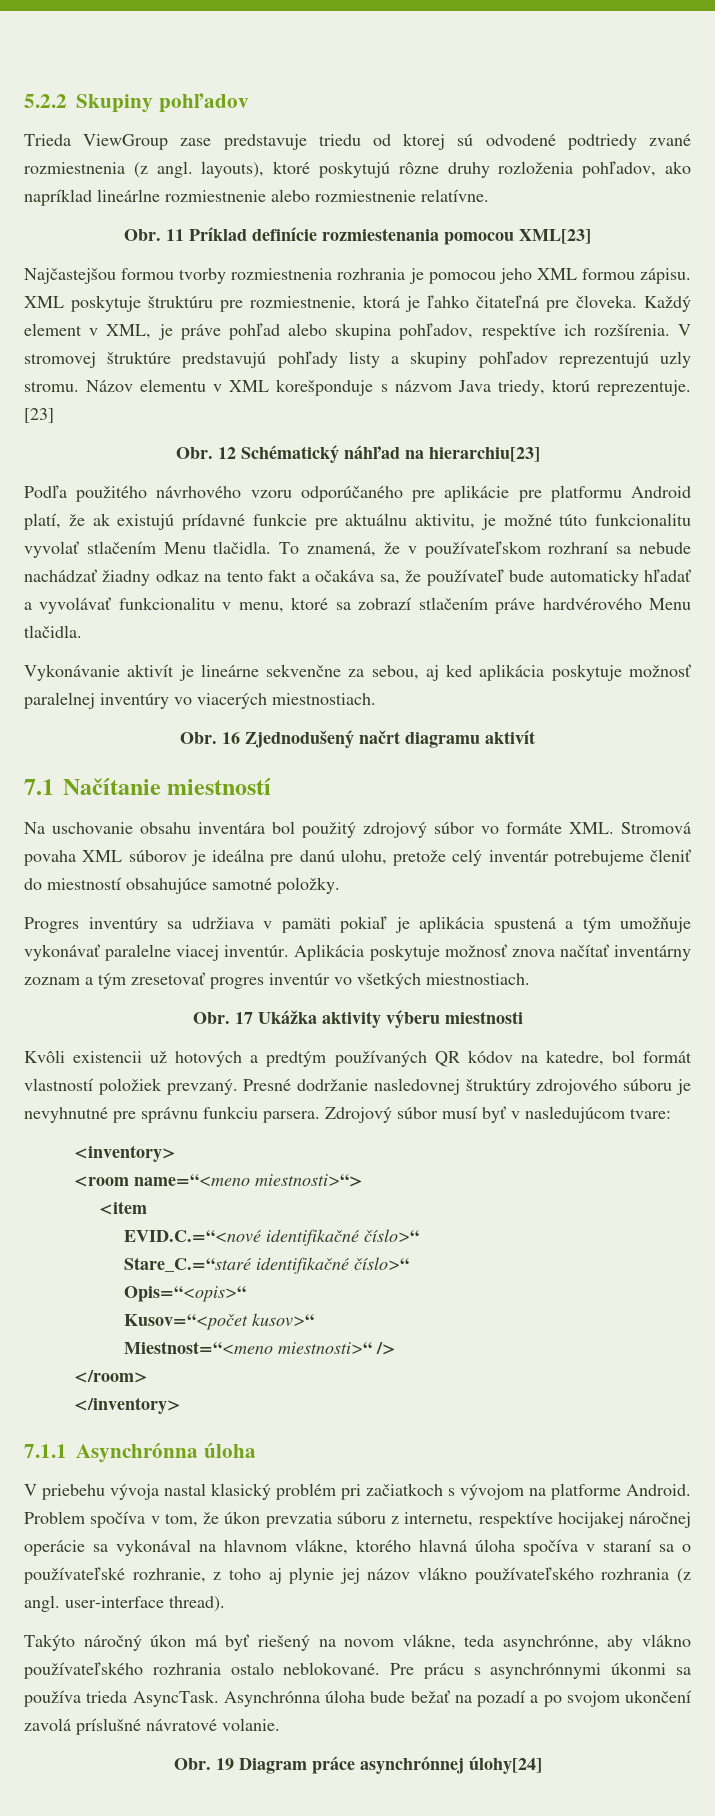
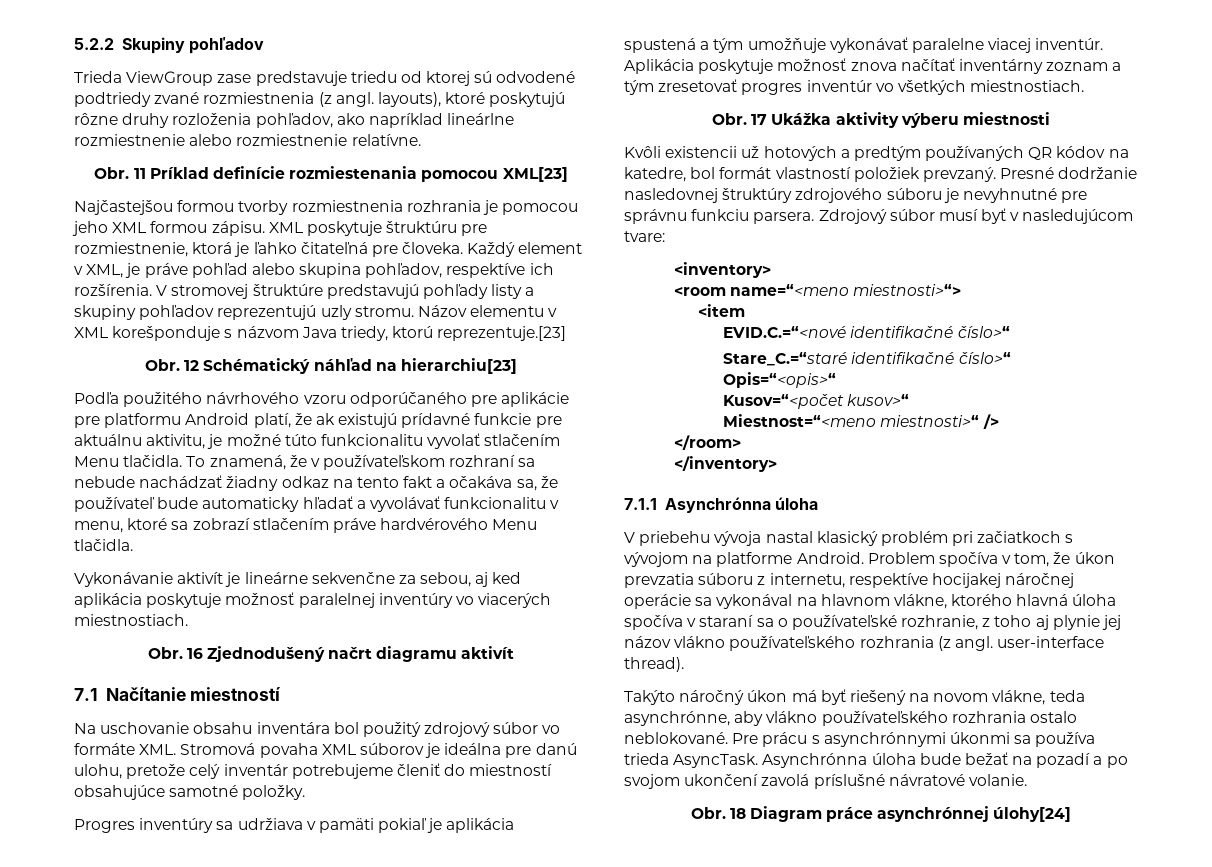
- Názov elementu v XML korešponduje s názvom Java triedy, ktorú reprezentuje. [23]
+ Názov elementu v XML korešponduje s názvom Java triedy, ktorú reprezentuje.[23]
- Obr. 19 Diagram práce asynchrónnej úlohy[24]
+ Obr. 18 Diagram práce asynchrónnej úlohy[24]

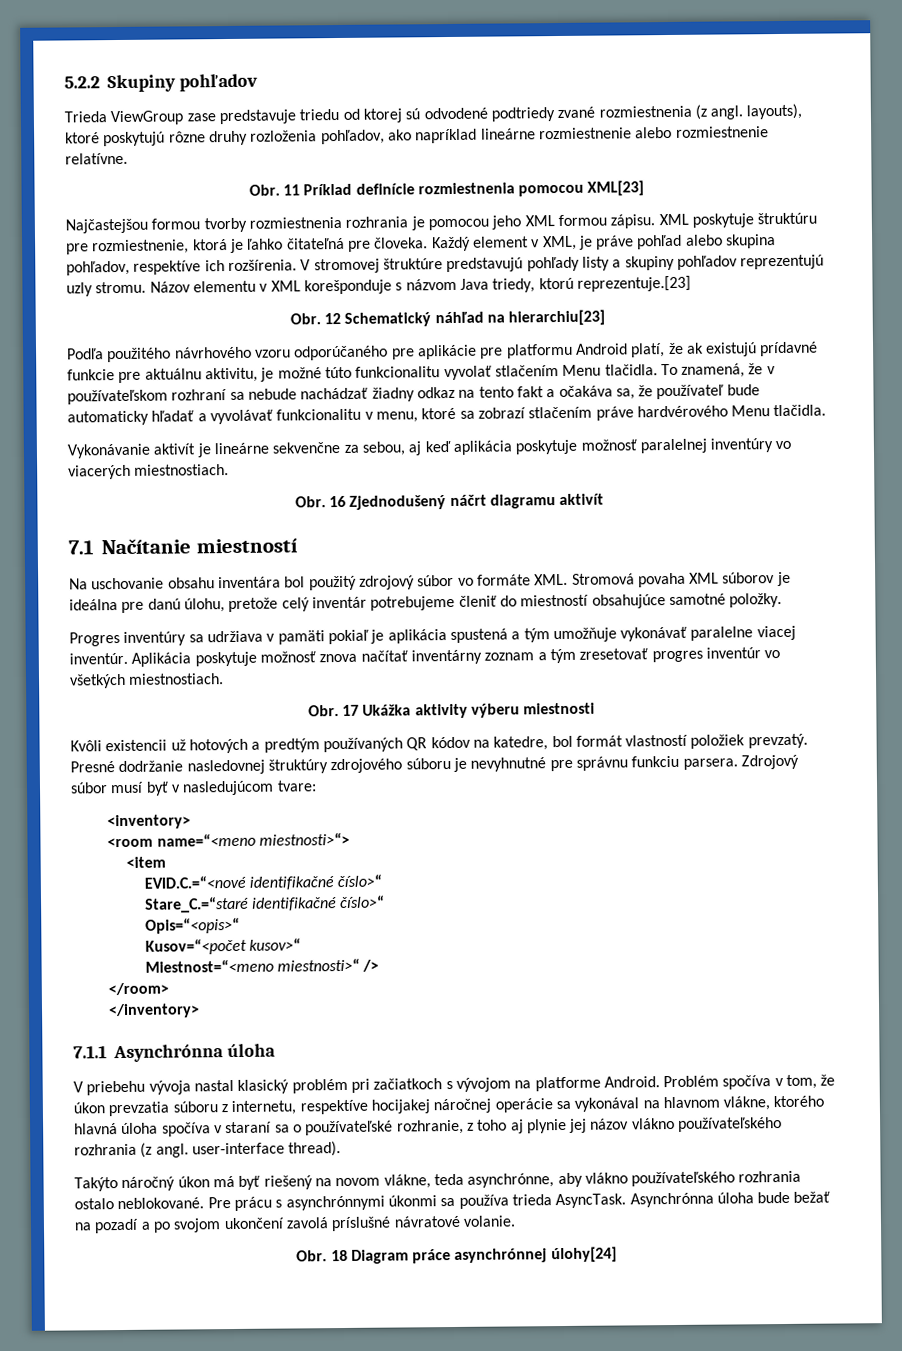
- Trieda ViewGroup zase predstavuje triedu od ktorej sú odvodené podtriedy zvané rozmiestnenia (z angl. layouts), ktoré poskytujú rôzne druhy rozloženia pohľadov, ako napríklad lineárlne rozmiestnenie alebo rozmiestnenie relatívne.
+ Trieda ViewGroup zase predstavuje triedu od ktorej sú odvodené podtriedy zvané rozmiestnenia (z angl. layouts), ktoré poskytujú rôzne druhy rozloženia pohľadov, ako napríklad lineárne rozmiestnenie alebo rozmiestnenie relatívne.
- Obr. 11 Príklad definície rozmiestenania pomocou XML[23]
+ Obr. 11 Príklad definície rozmiestnenia pomocou XML[23]
- Obr. 12 Schématický náhľad na hierarchiu[23]
+ Obr. 12 Schematický náhľad na hierarchiu[23]
- Vykonávanie aktivít je lineárne sekvenčne za sebou, aj ked aplikácia poskytuje možnosť paralelnej inventúry vo viacerých miestnostiach.
+ Vykonávanie aktivít je lineárne sekvenčne za sebou, aj keď aplikácia poskytuje možnosť paralelnej inventúry vo viacerých miestnostiach.
- Obr. 16 Zjednodušený načrt diagramu aktivít
+ Obr. 16 Zjednodušený náčrt diagramu aktivít
- Na uschovanie obsahu inventára bol použitý zdrojový súbor vo formáte XML. Stromová povaha XML súborov je ideálna pre danú ulohu, pretože celý inventár potrebujeme členiť do miestností obsahujúce samotné položky.
+ Na uschovanie obsahu inventára bol použitý zdrojový súbor vo formáte XML. Stromová povaha XML súborov je ideálna pre danú úlohu, pretože celý inventár potrebujeme členiť do miestností obsahujúce samotné položky.
- Kvôli existencii už hotových a predtým používaných QR kódov na katedre, bol formát vlastností položiek prevzaný.
+ Kvôli existencii už hotových a predtým používaných QR kódov na katedre, bol formát vlastností položiek prevzatý.
- Problem spočíva v tom, že úkon prevzatia súboru z internetu, respektíve hocijakej náročnej operácie sa vykonával na hlavnom vlákne, ktorého hlavná úloha spočíva v staraní sa o používateľské rozhranie, z toho aj plynie jej názov vlákno používateľského rozhrania (z angl. user-interface thread).
+ Problém spočíva v tom, že úkon prevzatia súboru z internetu, respektíve hocijakej náročnej operácie sa vykonával na hlavnom vlákne, ktorého hlavná úloha spočíva v staraní sa o používateľské rozhranie, z toho aj plynie jej názov vlákno používateľského rozhrania (z angl. user-interface thread).

